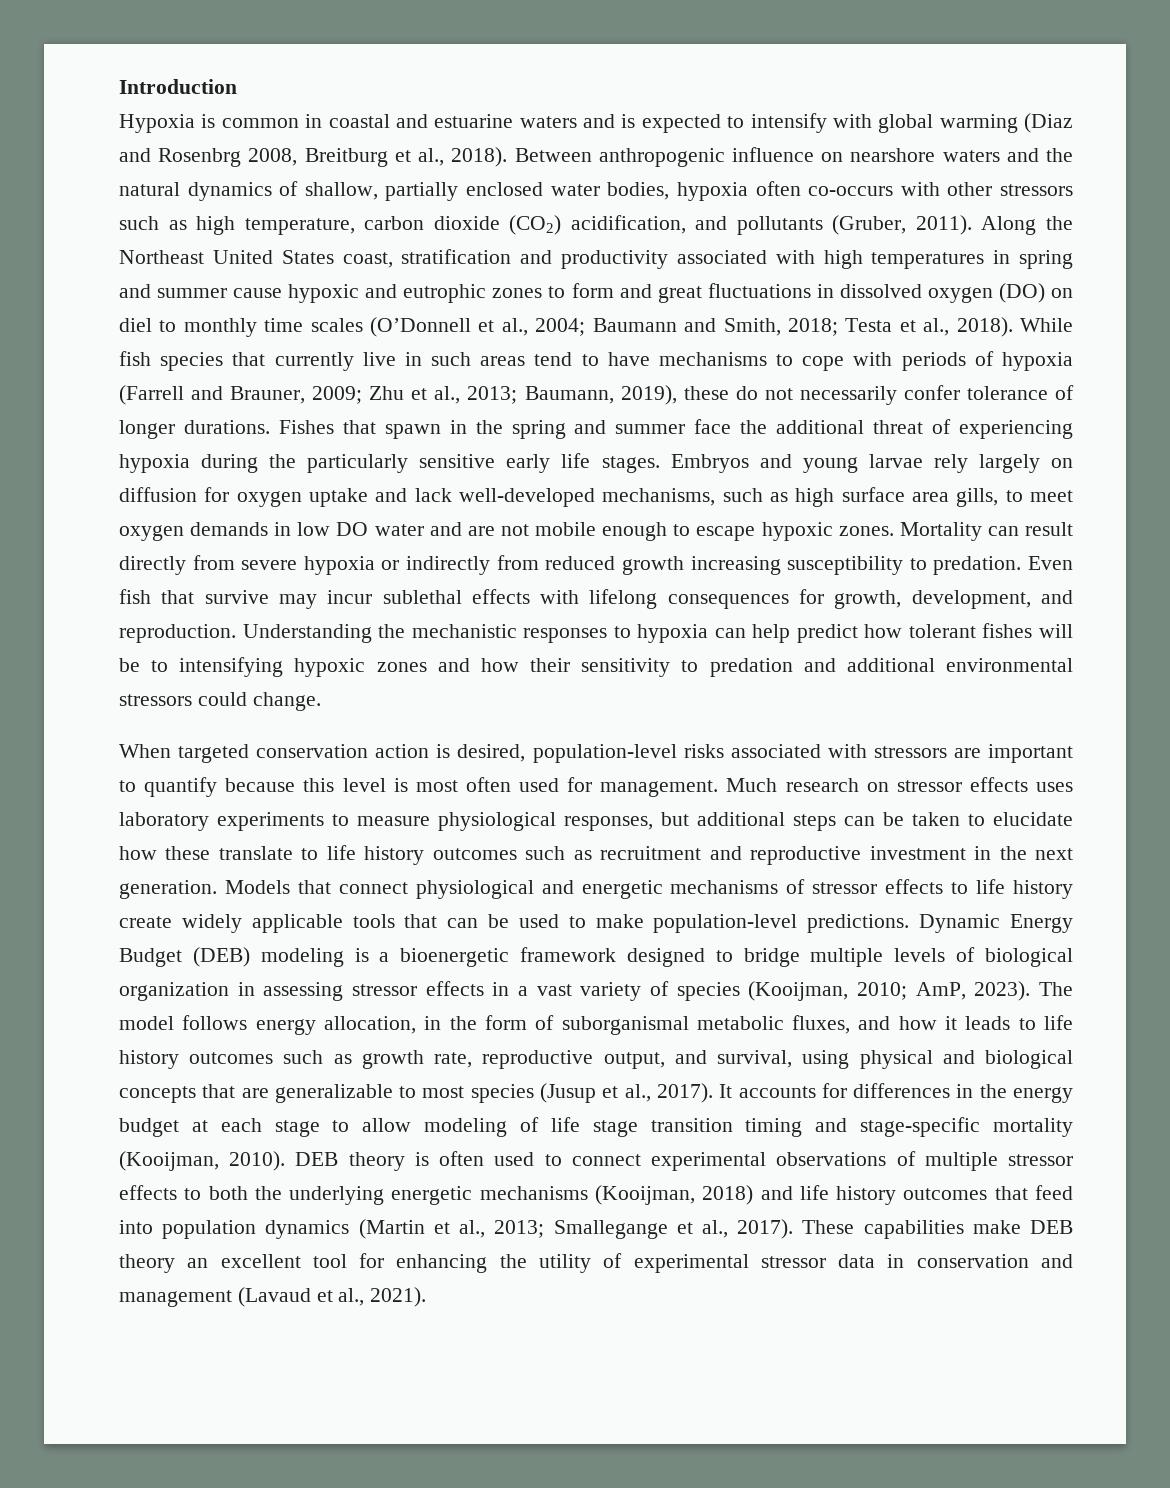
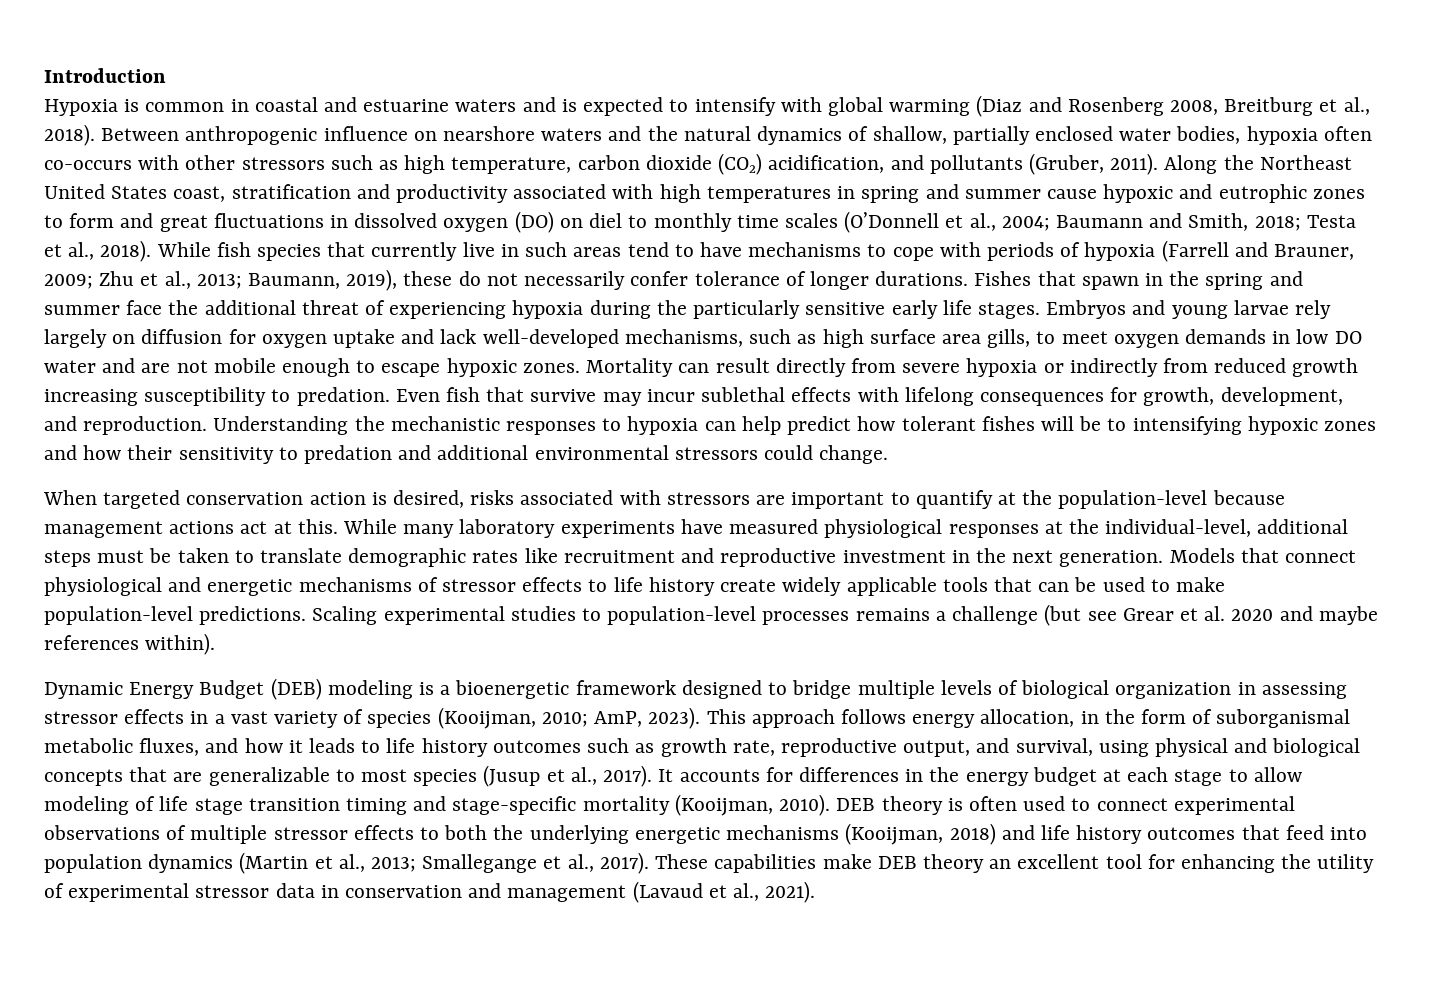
- Hypoxia is common in coastal and estuarine waters and is expected to intensify with global warming (Diaz and Rosenbrg 2008, Breitburg et al., 2018).
+ Hypoxia is common in coastal and estuarine waters and is expected to intensify with global warming (Diaz and Rosenberg 2008, Breitburg et al., 2018).
- When targeted conservation action is desired, population-level risks associated with stressors are important to quantify because this level is most often used for management. Much research on stressor effects uses laboratory experiments to measure physiological responses, but additional steps can be taken to elucidate how these translate to life history outcomes such as recruitment and reproductive investment in the next generation.
+ When targeted conservation action is desired, risks associated with stressors are important to quantify at the population-level because management actions act at this. While many laboratory experiments have measured physiological responses at the individual-level, additional steps must be taken to translate demographic rates like recruitment and reproductive investment in the next generation.
- Models that connect physiological and energetic mechanisms of stressor effects to life history create widely applicable tools that can be used to make population-level predictions. Dynamic Energy Budget (DEB) modeling is a bioenergetic framework designed to bridge multiple levels of biological organization in assessing stressor effects in a vast variety of species (Kooijman, 2010; AmP, 2023).
+ Models that connect physiological and energetic mechanisms of stressor effects to life history create widely applicable tools that can be used to make population-level predictions. Scaling experimental studies to population-level processes remains a challenge (but see Grear et al. 2020 and maybe references within).
+ Dynamic Energy Budget (DEB) modeling is a bioenergetic framework designed to bridge multiple levels of biological organization in assessing stressor effects in a vast variety of species (Kooijman, 2010; AmP, 2023).
- The model follows energy allocation, in the form of suborganismal metabolic fluxes, and how it leads to life history outcomes such as growth rate, reproductive output, and survival, using physical and biological concepts that are generalizable to most species (Jusup et al., 2017).
+ This approach follows energy allocation, in the form of suborganismal metabolic fluxes, and how it leads to life history outcomes such as growth rate, reproductive output, and survival, using physical and biological concepts that are generalizable to most species (Jusup et al., 2017).

